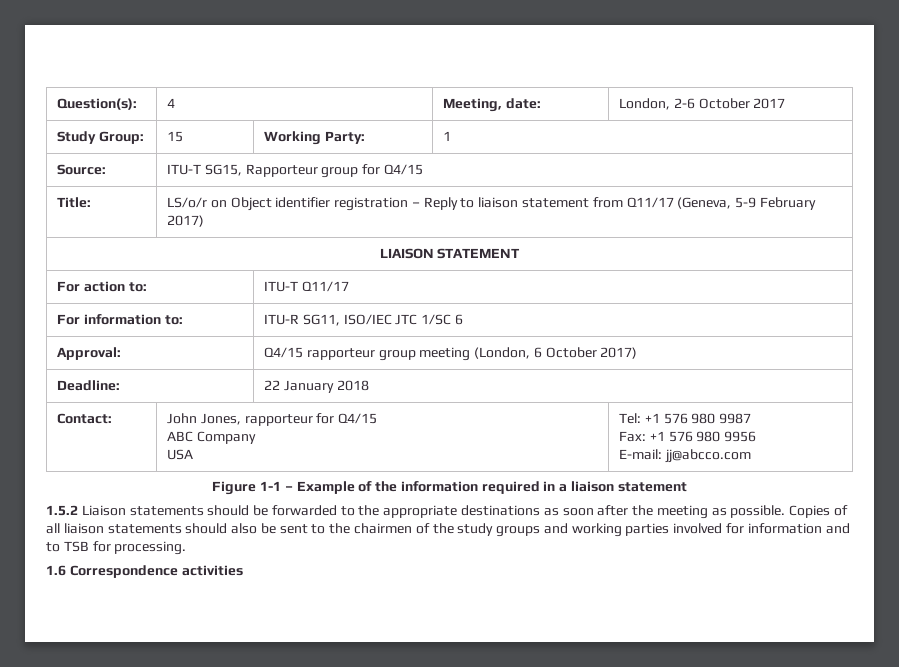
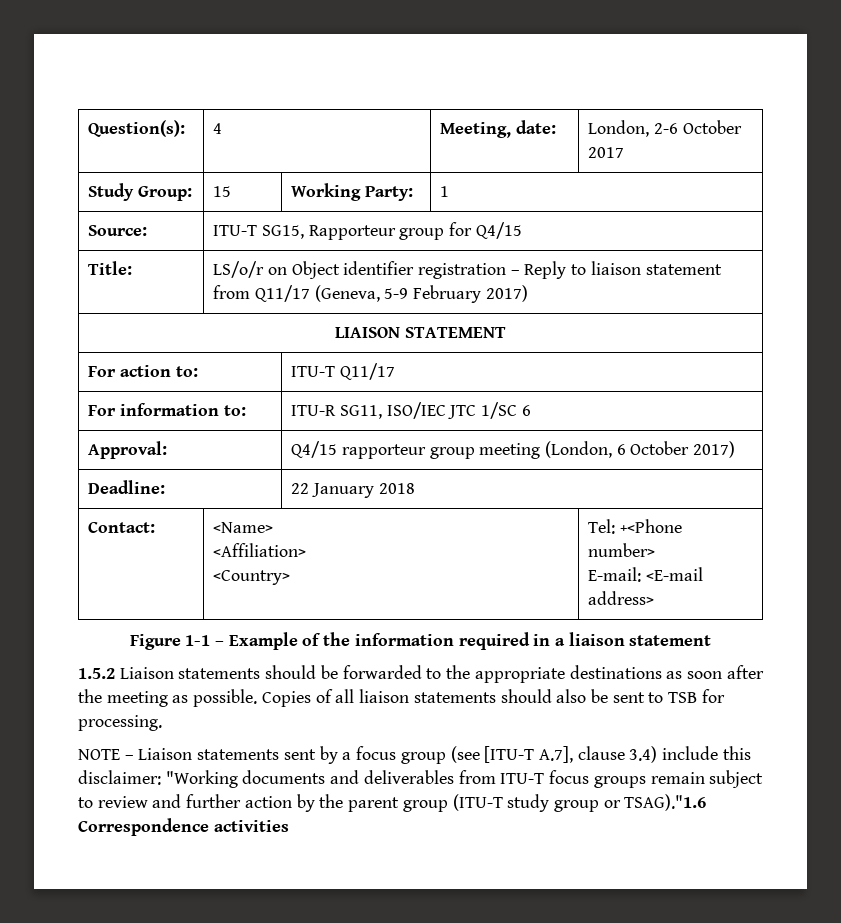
- Contact: | John Jones, rapporteur for Q4/15
- ABC Company
- USA | Tel: +1 576 980 9987
- Fax: +1 576 980 9956
- E-mail: jj@abcco.com
+ Contact: | <Name>
+ <Affiliation>
+ <Country> | Tel: +<Phone number>
+ E-mail: <E-mail address>
- Copies of all liaison statements should also be sent to the chairmen of the study groups and working parties involved for information and to TSB for processing.
- 1.6 Correspondence activities
+ Copies of all liaison statements should also be sent to TSB for processing.
+ NOTE – Liaison statements sent by a focus group (see [ITU-T A.7], clause 3.4) include this disclaimer: "Working documents and deliverables from ITU-T focus groups remain subject to review and further action by the parent group (ITU-T study group or TSAG)."1.6 Correspondence activities

